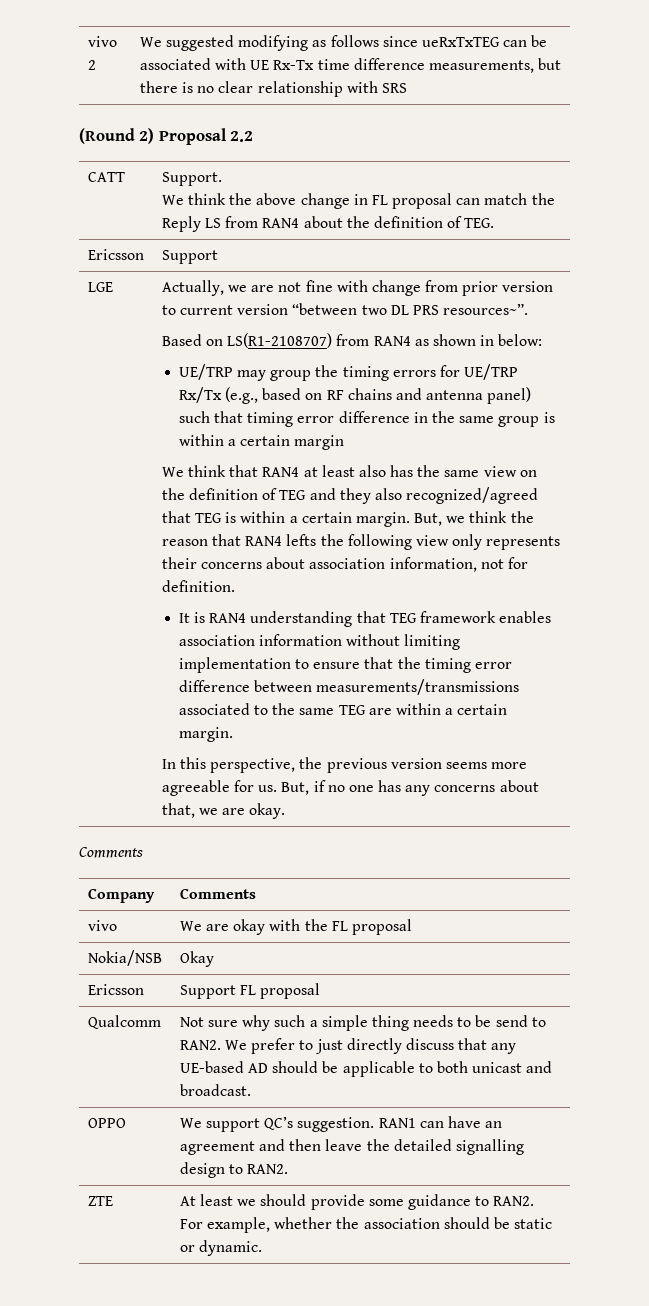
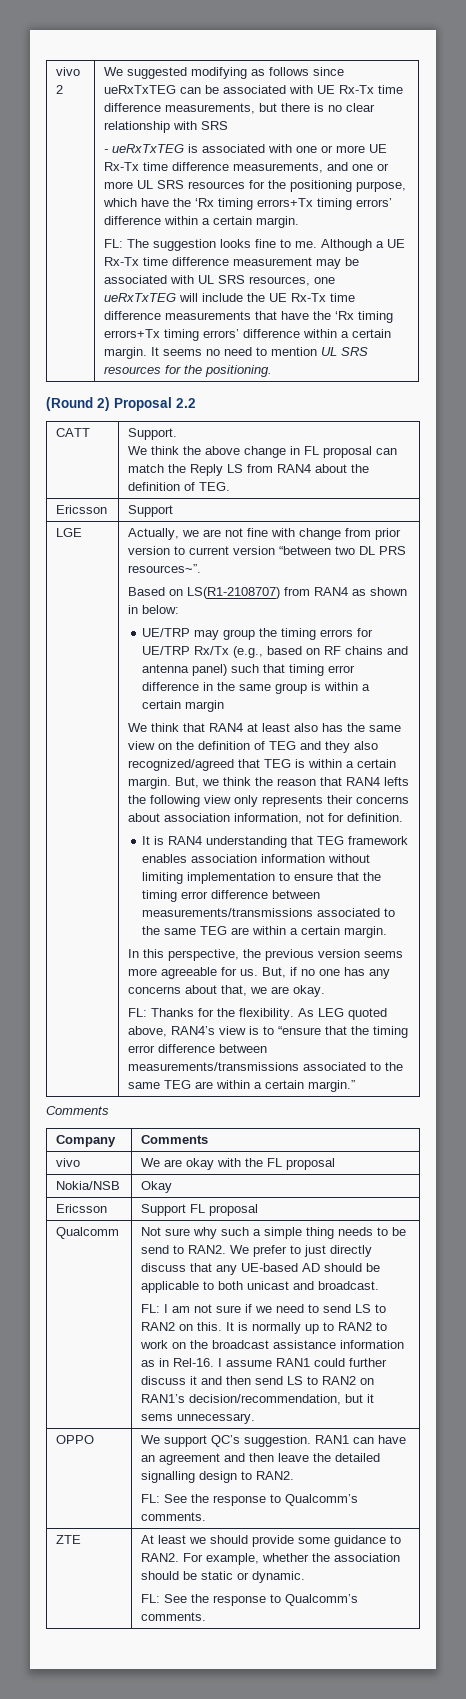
+ - ueRxTxTEG is associated with one or more UE Rx-Tx time difference measurements, and one or more UL SRS resources for the positioning purpose, which have the ‘Rx timing errors+Tx timing errors’ difference within a certain margin.
+ FL: The suggestion looks fine to me. Although a UE Rx-Tx time difference measurement may be associated with UL SRS resources, one ueRxTxTEG will include the UE Rx-Tx time difference measurements that have the ‘Rx timing errors+Tx timing errors’ difference within a certain margin. It seems no need to mention UL SRS resources for the positioning.
+ FL: Thanks for the flexibility. As LEG quoted above, RAN4’s view is to “ensure that the timing error difference between measurements/transmissions associated to the same TEG are within a certain margin.”
+ FL: I am not sure if we need to send LS to RAN2 on this. It is normally up to RAN2 to work on the broadcast assistance information as in Rel-16. I assume RAN1 could further discuss it and then send LS to RAN2 on RAN1’s decision/recommendation, but it sems unnecessary.
  OPPO | We support QC’s suggestion. RAN1 can have an agreement and then leave the detailed signalling design to RAN2.
+ FL: See the response to Qualcomm’s comments.
  ZTE | At least we should provide some guidance to RAN2. For example, whether the association should be static or dynamic.
+ FL: See the response to Qualcomm’s comments.

